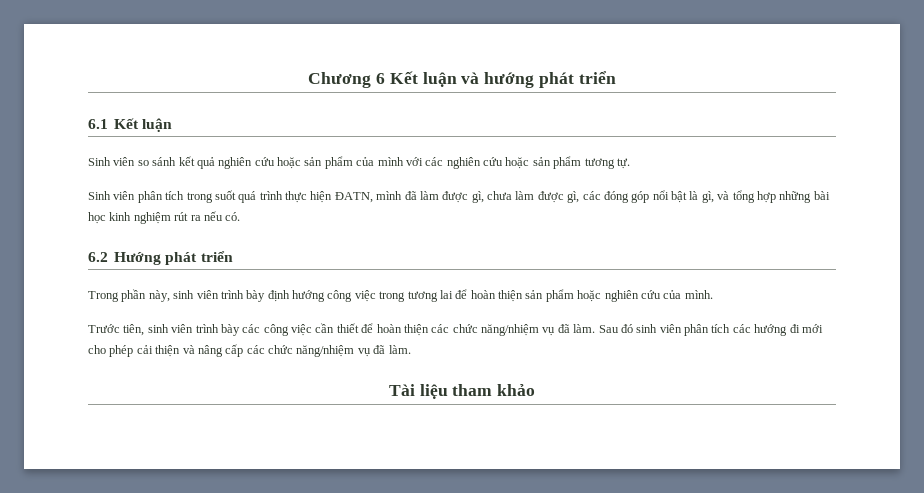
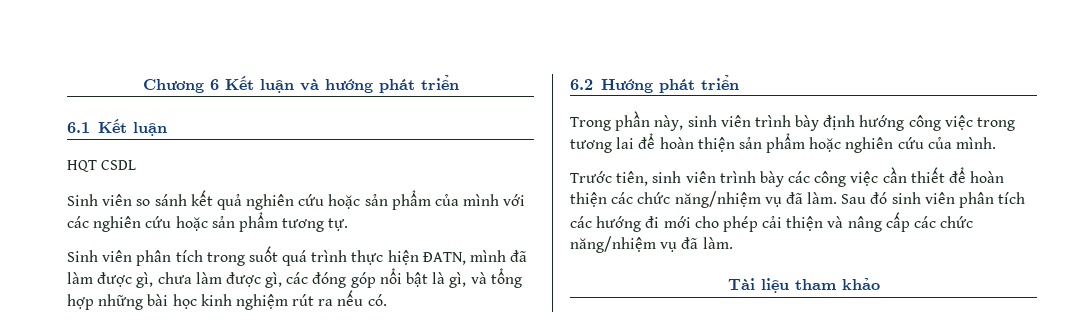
+ HQT CSDL

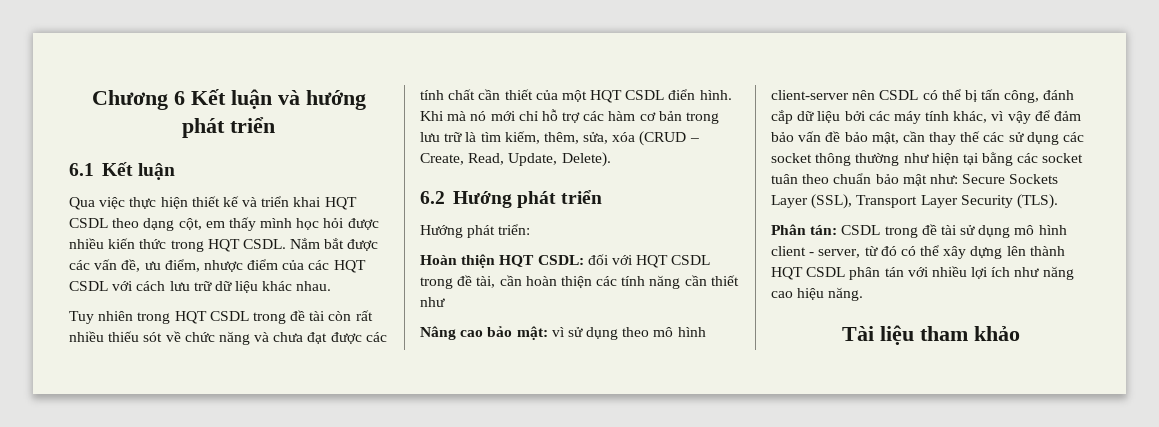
- HQT CSDL
- Sinh viên so sánh kết quả nghiên cứu hoặc sản phẩm của mình với các nghiên cứu hoặc sản phẩm tương tự.
- Sinh viên phân tích trong suốt quá trình thực hiện ĐATN, mình đã làm được gì, chưa làm được gì, các đóng góp nổi bật là gì, và tổng hợp những bài học kinh nghiệm rút ra nếu có.
+ Qua việc thực hiện thiết kế và triển khai HQT CSDL theo dạng cột, em thấy mình học hỏi được nhiều kiến thức trong HQT CSDL. Nắm bắt được các vấn đề, ưu điểm, nhược điểm của các HQT CSDL với cách lưu trữ dữ liệu khác nhau.
+ Tuy nhiên trong HQT CSDL trong đề tài còn rất nhiều thiếu sót về chức năng và chưa đạt được các tính chất cần thiết của một HQT CSDL điển hình. Khi mà nó mới chỉ hỗ trợ các hàm cơ bản trong lưu trữ là tìm kiếm, thêm, sửa, xóa (CRUD – Create, Read, Update, Delete).
  6.2 Hướng phát triển
- Trong phần này, sinh viên trình bày định hướng công việc trong tương lai để hoàn thiện sản phẩm hoặc nghiên cứu của mình.
- Trước tiên, sinh viên trình bày các công việc cần thiết để hoàn thiện các chức năng/nhiệm vụ đã làm. Sau đó sinh viên phân tích các hướng đi mới cho phép cải thiện và nâng cấp các chức năng/nhiệm vụ đã làm.
+ Hướng phát triển:
+ Hoàn thiện HQT CSDL: đối với HQT CSDL trong đề tài, cần hoàn thiện các tính năng cần thiết như
+ Nâng cao bảo mật: vì sử dụng theo mô hình client-server nên CSDL có thể bị tấn công, đánh cắp dữ liệu bởi các máy tính khác, vì vậy để đảm bảo vấn đề bảo mật, cần thay thế các sử dụng các socket thông thường như hiện tại bằng các socket tuân theo chuẩn bảo mật như: Secure Sockets Layer (SSL), Transport Layer Security (TLS).
+ Phân tán: CSDL trong đề tài sử dụng mô hình client - server, từ đó có thể xây dựng lên thành HQT CSDL phân tán với nhiều lợi ích như năng cao hiệu năng.

